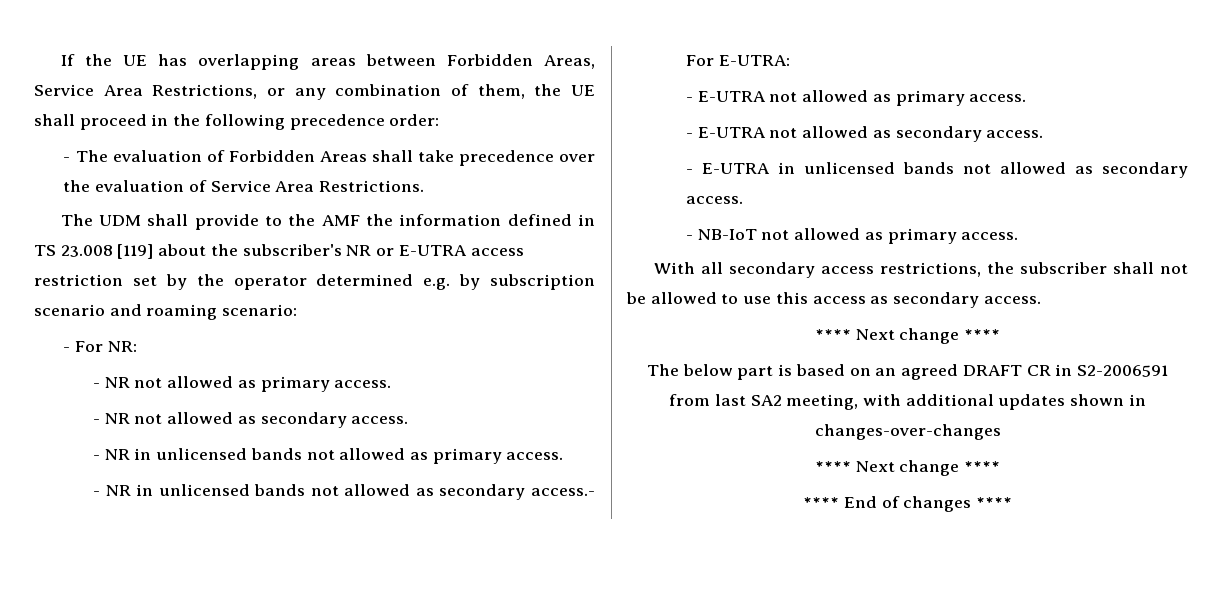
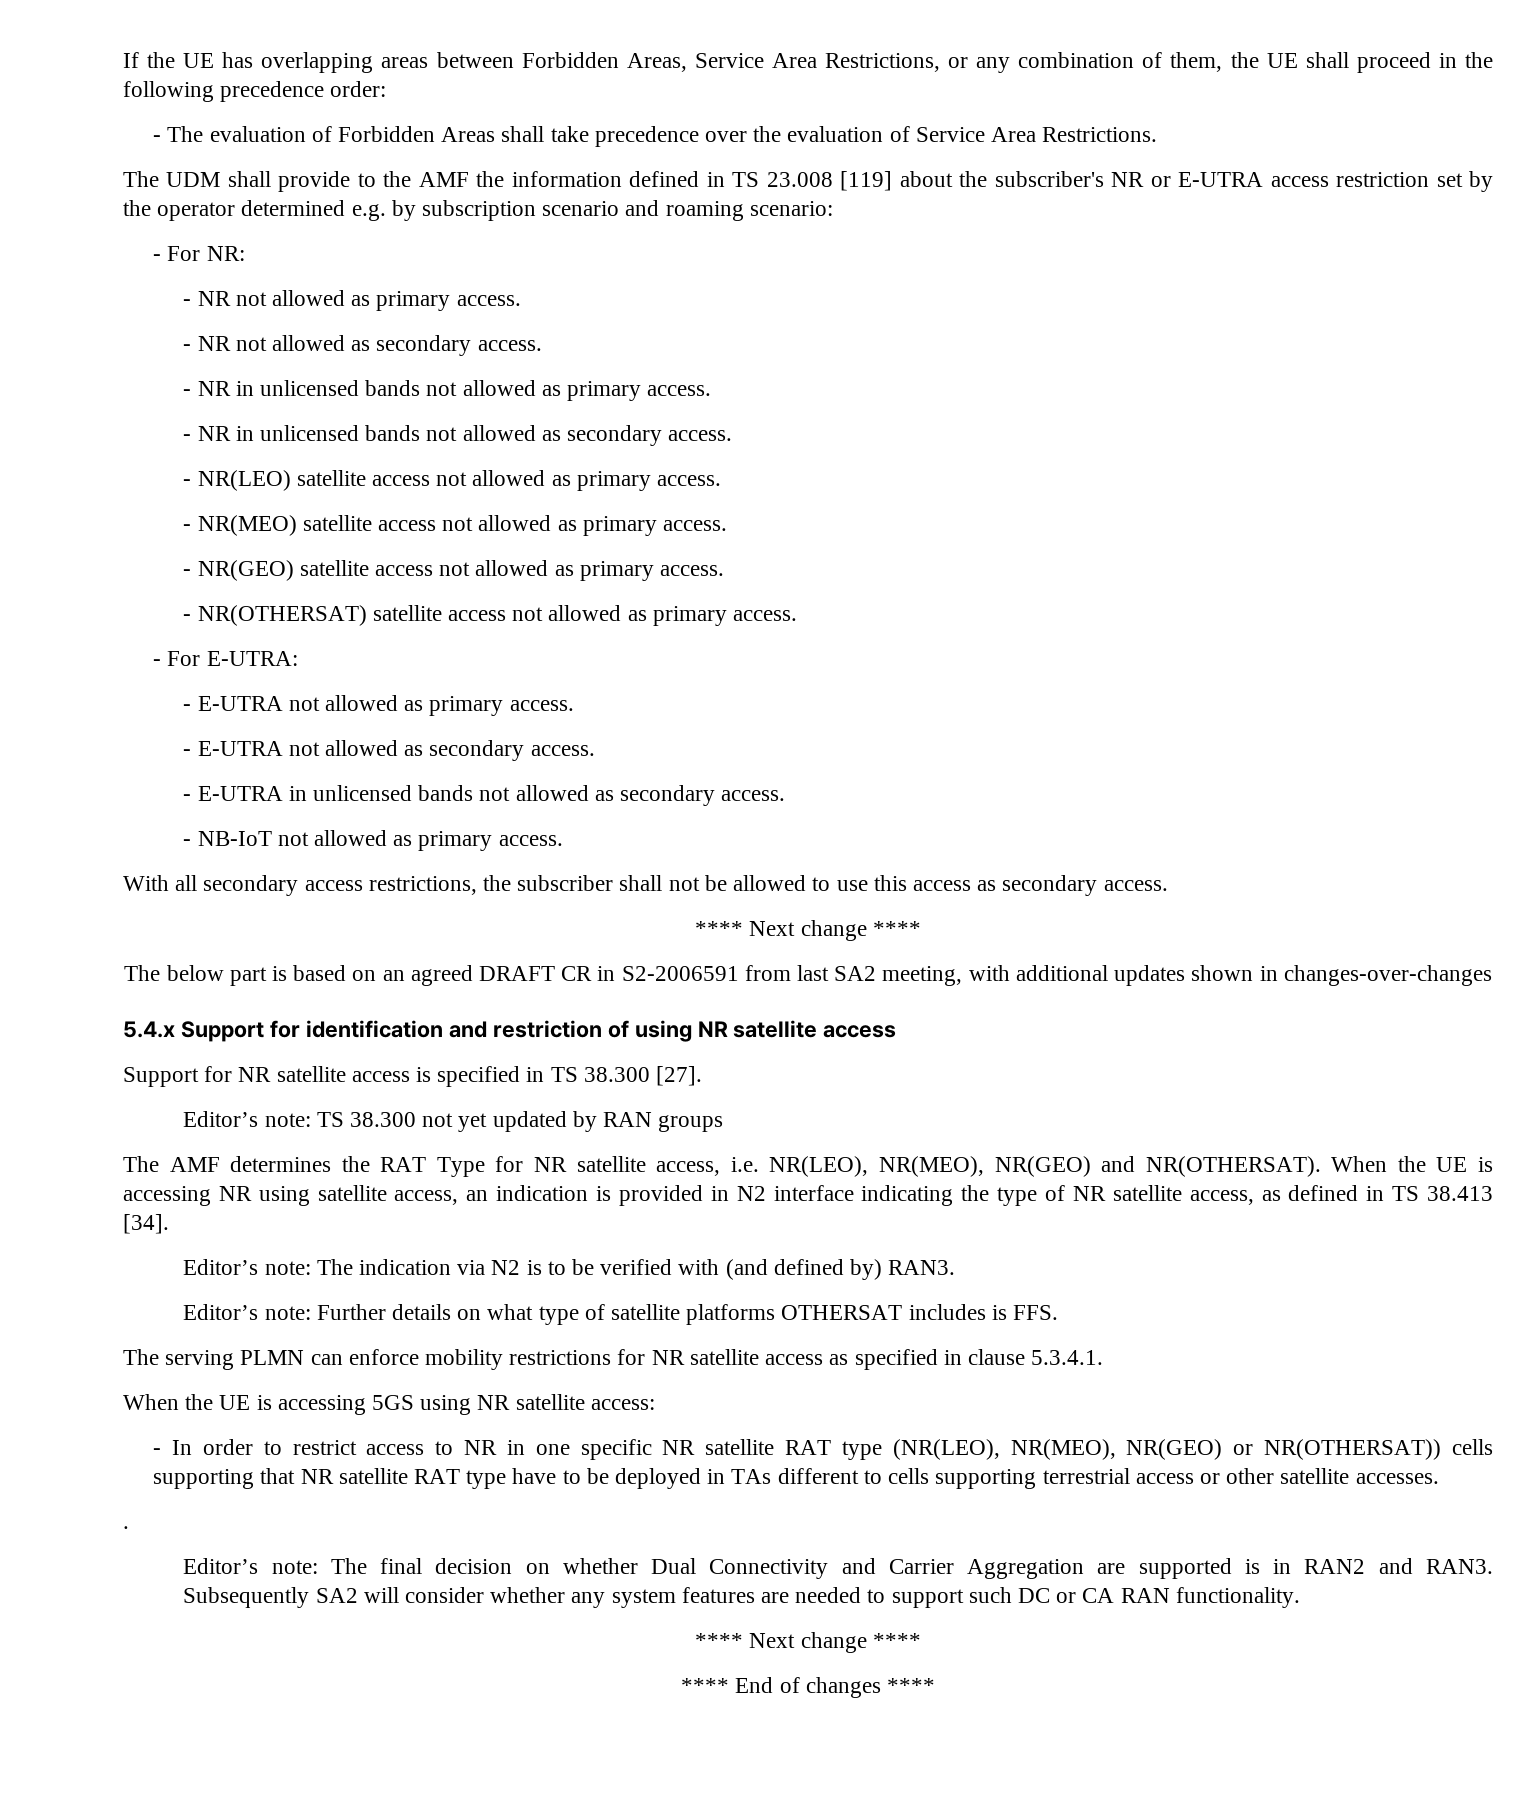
- - NR in unlicensed bands not allowed as secondary access.- For E-UTRA:
+ - NR in unlicensed bands not allowed as secondary access.
+ - NR(LEO) satellite access not allowed as primary access.
+ - NR(MEO) satellite access not allowed as primary access.
+ - NR(GEO) satellite access not allowed as primary access.
+ - NR(OTHERSAT) satellite access not allowed as primary access.
+ - For E-UTRA:
+ 5.4.x Support for identification and restriction of using NR satellite access
+ Support for NR satellite access is specified in TS 38.300 [27].
+ Editor’s note: TS 38.300 not yet updated by RAN groups
+ The AMF determines the RAT Type for NR satellite access, i.e. NR(LEO), NR(MEO), NR(GEO) and NR(OTHERSAT). When the UE is accessing NR using satellite access, an indication is provided in N2 interface indicating the type of NR satellite access, as defined in TS 38.413 [34].
+ Editor’s note: The indication via N2 is to be verified with (and defined by) RAN3.
+ Editor’s note: Further details on what type of satellite platforms OTHERSAT includes is FFS.
+ The serving PLMN can enforce mobility restrictions for NR satellite access as specified in clause 5.3.4.1.
+ When the UE is accessing 5GS using NR satellite access:
+ - In order to restrict access to NR in one specific NR satellite RAT type (NR(LEO), NR(MEO), NR(GEO) or NR(OTHERSAT)) cells supporting that NR satellite RAT type have to be deployed in TAs different to cells supporting terrestrial access or other satellite accesses.
+ .
+ Editor’s note: The final decision on whether Dual Connectivity and Carrier Aggregation are supported is in RAN2 and RAN3. Subsequently SA2 will consider whether any system features are needed to support such DC or CA RAN functionality.

